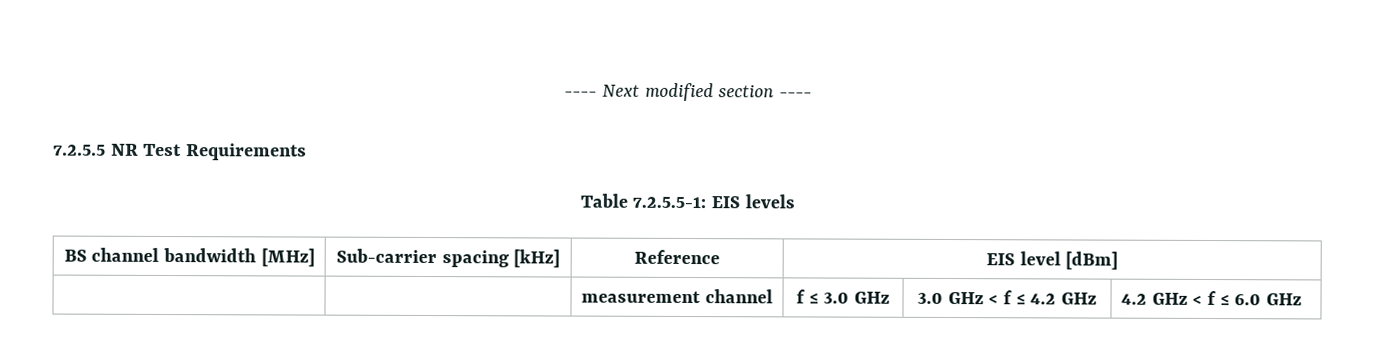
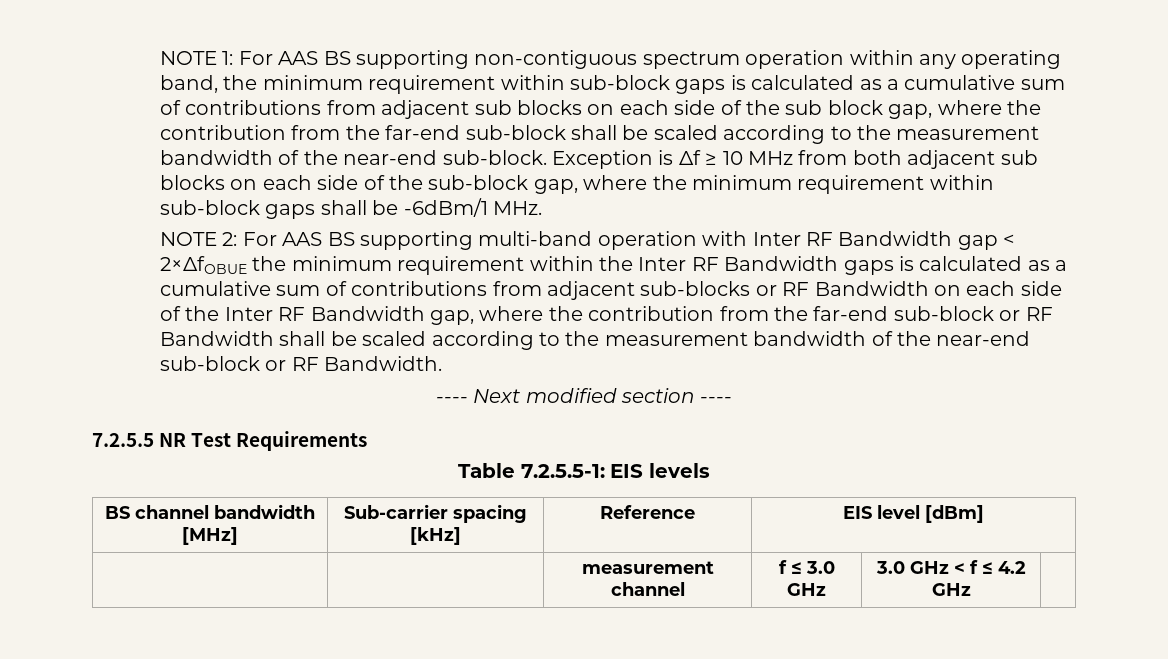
+ NOTE 1: For AAS BS supporting non-contiguous spectrum operation within any operating band, the minimum requirement within sub-block gaps is calculated as a cumulative sum of contributions from adjacent sub blocks on each side of the sub block gap, where the contribution from the far-end sub-block shall be scaled according to the measurement bandwidth of the near-end sub-block. Exception is Δf ≥ 10 MHz from both adjacent sub blocks on each side of the sub-block gap, where the minimum requirement within sub-block gaps shall be -6dBm/1 MHz.
+ NOTE 2: For AAS BS supporting multi-band operation with Inter RF Bandwidth gap < 2×ΔfOBUE the minimum requirement within the Inter RF Bandwidth gaps is calculated as a cumulative sum of contributions from adjacent sub-blocks or RF Bandwidth on each side of the Inter RF Bandwidth gap, where the contribution from the far-end sub-block or RF Bandwidth shall be scaled according to the measurement bandwidth of the near-end sub-block or RF Bandwidth.
- | | measurement channel | f ≤ 3.0 GHz | 3.0 GHz < f ≤ 4.2 GHz | 4.2 GHz < f ≤ 6.0 GHz
+ | | measurement channel | f ≤ 3.0 GHz | 3.0 GHz < f ≤ 4.2 GHz |

